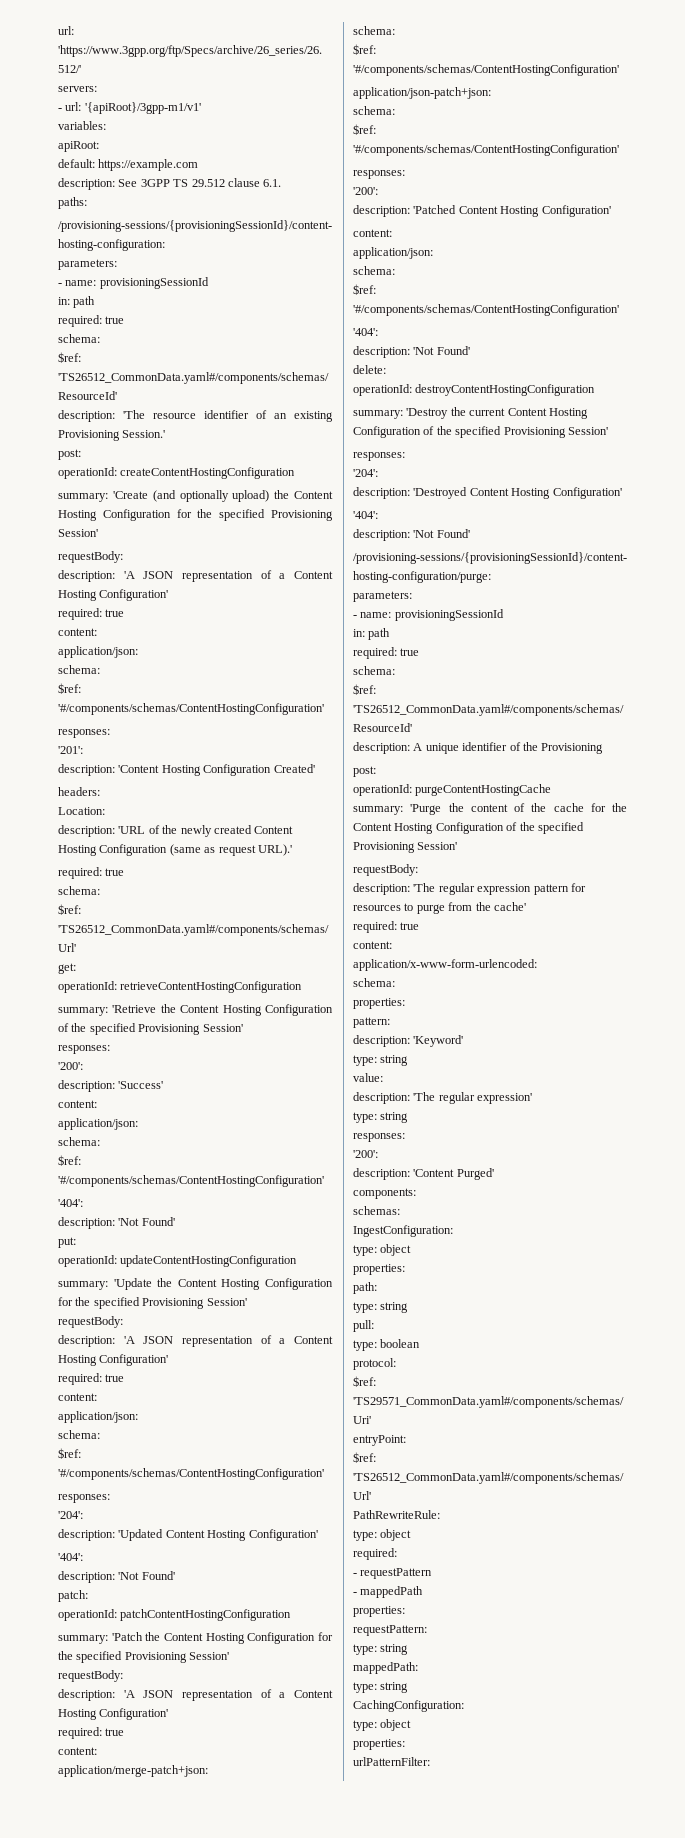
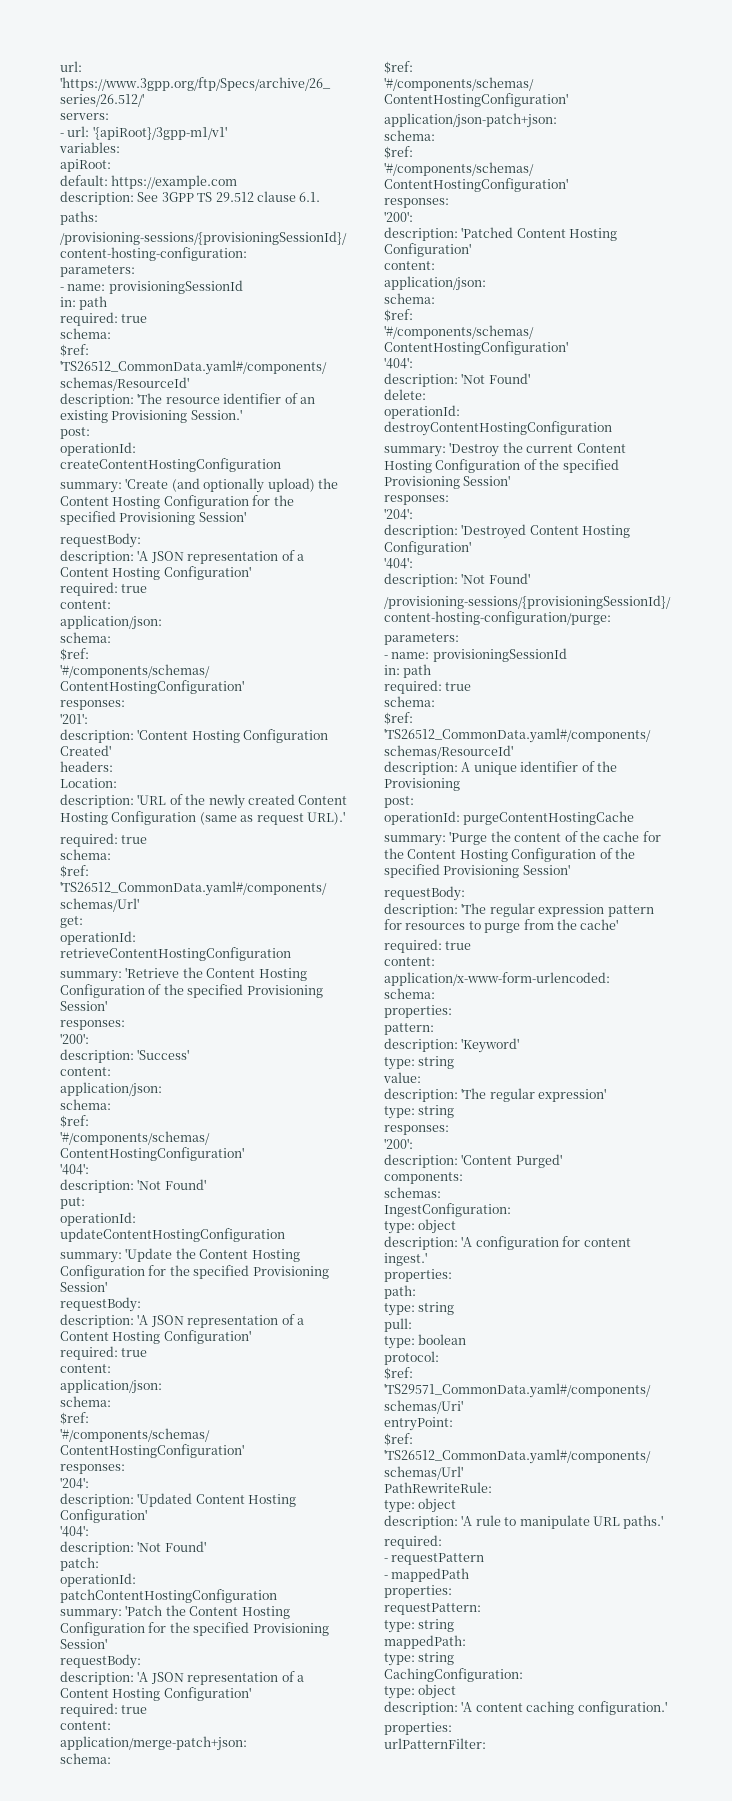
+ description: 'A configuration for content ingest.'
+ description: 'A rule to manipulate URL paths.'
+ description: 'A content caching configuration.'

